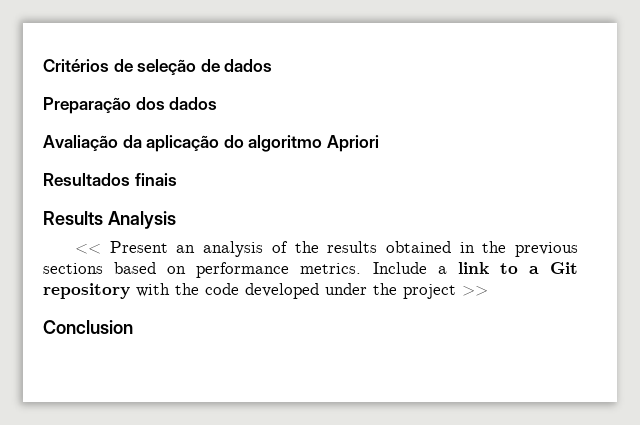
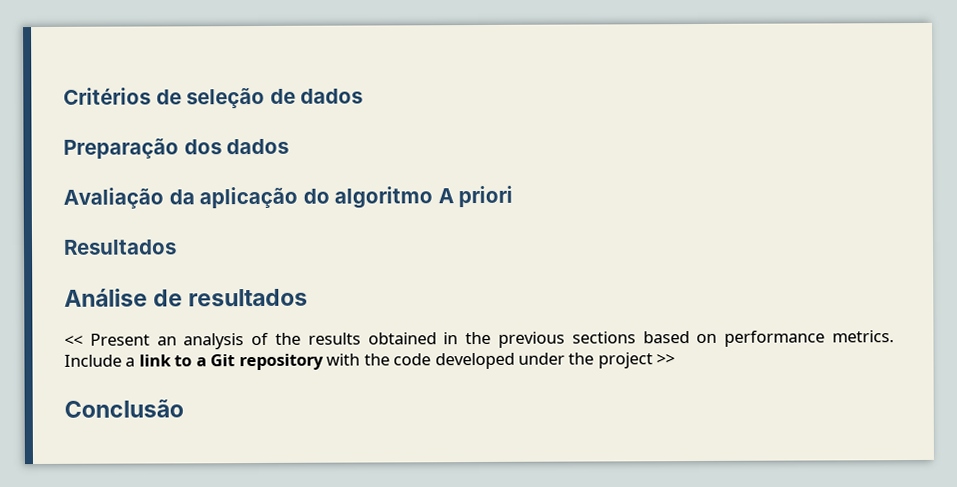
- Avaliação da aplicação do algoritmo Apriori
+ Avaliação da aplicação do algoritmo A priori
- Resultados finais
- Results Analysis
+ Resultados
+ Análise de resultados
- Conclusion
+ Conclusão

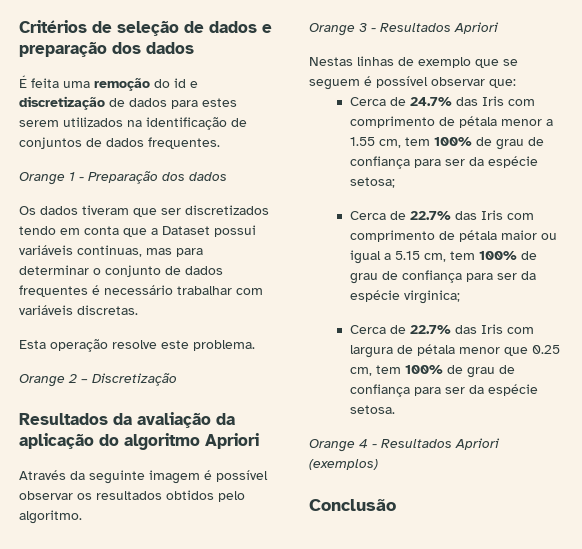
- Critérios de seleção de dados
- Preparação dos dados
- Avaliação da aplicação do algoritmo A priori
- Resultados
- Análise de resultados
- << Present an analysis of the results obtained in the previous sections based on performance metrics. Include a link to a Git repository with the code developed under the project >>
+ Critérios de seleção de dados e preparação dos dados
+ É feita uma remoção do id e discretização de dados para estes serem utilizados na identificação de conjuntos de dados frequentes.
+ Orange 1 - Preparação dos dados
+ Os dados tiveram que ser discretizados tendo em conta que a Dataset possui variáveis continuas, mas para determinar o conjunto de dados frequentes é necessário trabalhar com variáveis discretas.
+ Esta operação resolve este problema.
+ Orange 2 – Discretização
+ Resultados da avaliação da aplicação do algoritmo Apriori
+ Através da seguinte imagem é possível observar os resultados obtidos pelo algoritmo.
+ Orange 3 - Resultados Apriori
+ Nestas linhas de exemplo que se seguem é possível observar que:
+ Cerca de 24.7% das Iris com comprimento de pétala menor a 1.55 cm, tem 100% de grau de confiança para ser da espécie setosa;
+ Cerca de 22.7% das Iris com comprimento de pétala maior ou igual a 5.15 cm, tem 100% de grau de confiança para ser da espécie virginica;
+ Cerca de 22.7% das Iris com largura de pétala menor que 0.25 cm, tem 100% de grau de confiança para ser da espécie setosa.
+ Orange 4 - Resultados Apriori (exemplos)

